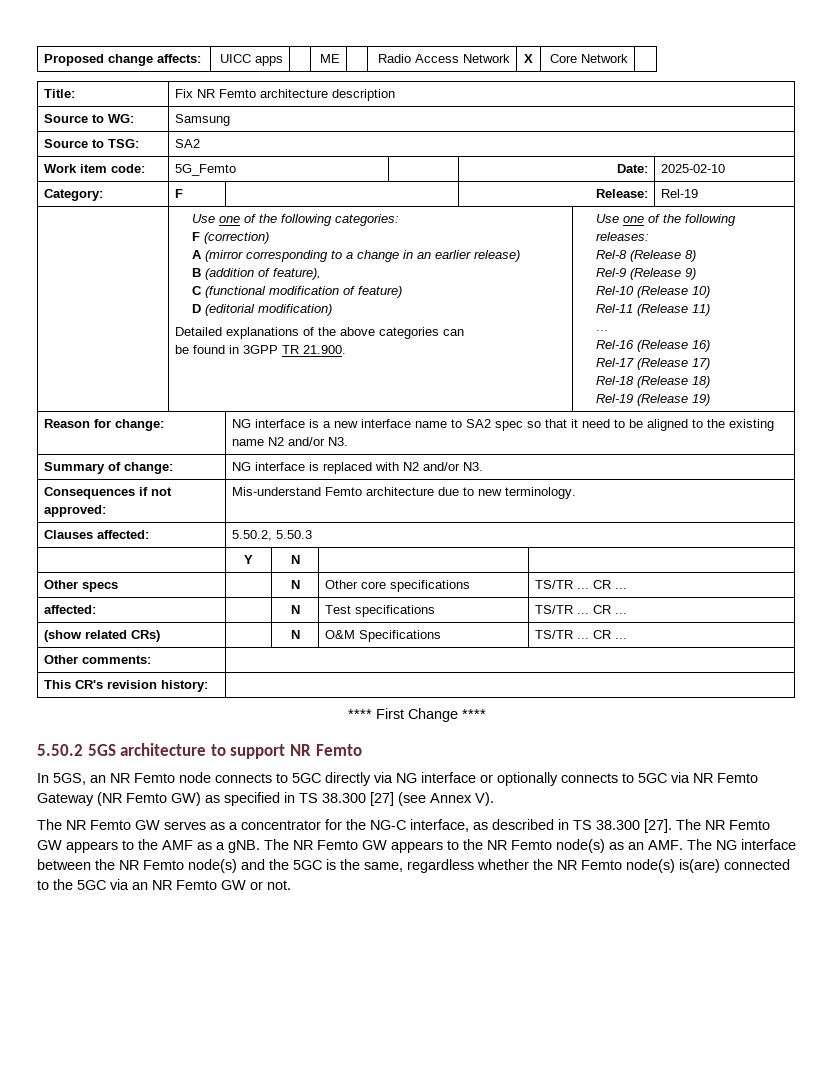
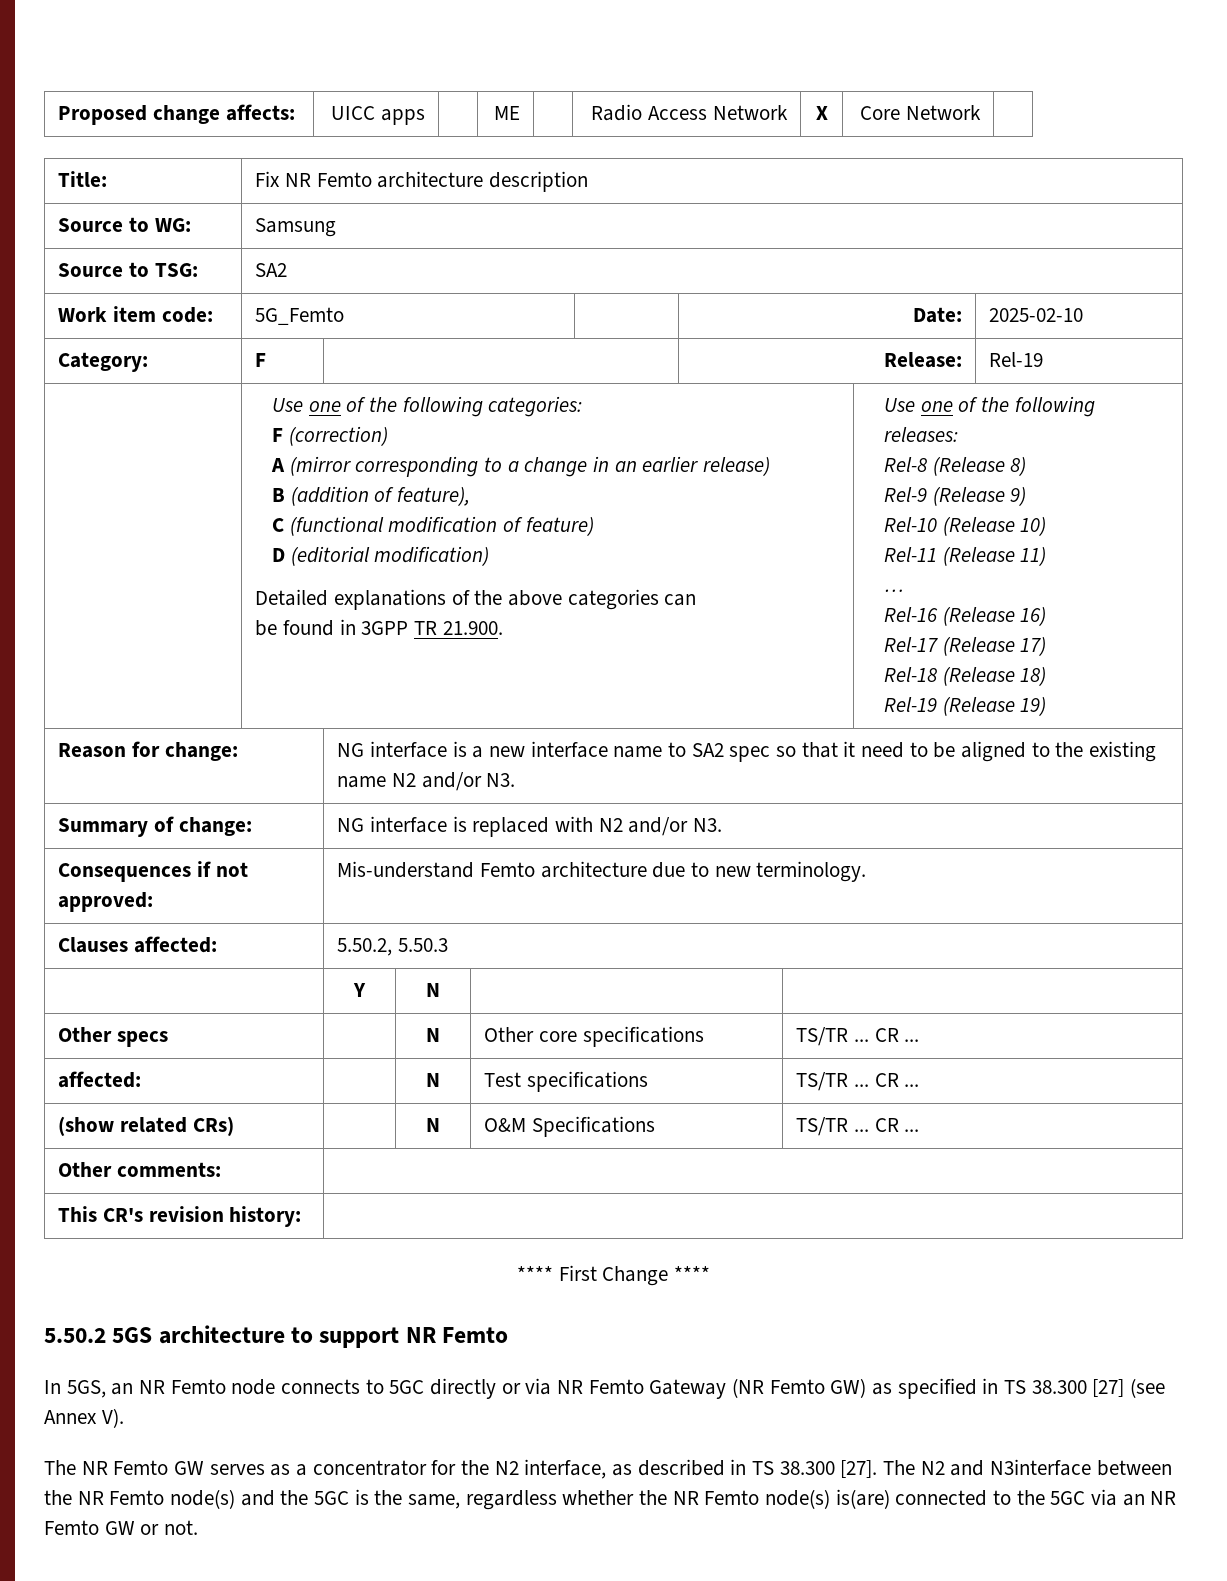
- In 5GS, an NR Femto node connects to 5GC directly via NG interface or optionally connects to 5GC via NR Femto Gateway (NR Femto GW) as specified in TS 38.300 [27] (see Annex V).
+ In 5GS, an NR Femto node connects to 5GC directly or via NR Femto Gateway (NR Femto GW) as specified in TS 38.300 [27] (see Annex V).
- The NR Femto GW serves as a concentrator for the NG-C interface, as described in TS 38.300 [27].
+ The NR Femto GW serves as a concentrator for the N2 interface, as described in TS 38.300 [27].
- The NR Femto GW appears to the AMF as a gNB. The NR Femto GW appears to the NR Femto node(s) as an AMF. The NG interface between the NR Femto node(s) and the 5GC is the same, regardless whether the NR Femto node(s) is(are) connected to the 5GC via an NR Femto GW or not.
+ The N2 and N3interface between the NR Femto node(s) and the 5GC is the same, regardless whether the NR Femto node(s) is(are) connected to the 5GC via an NR Femto GW or not.

